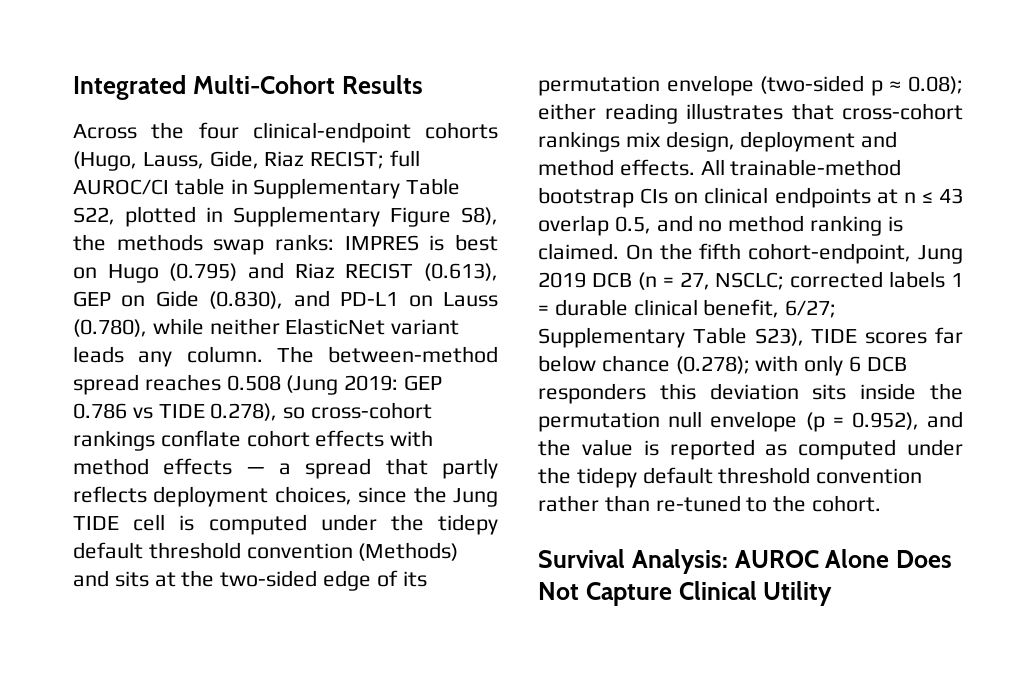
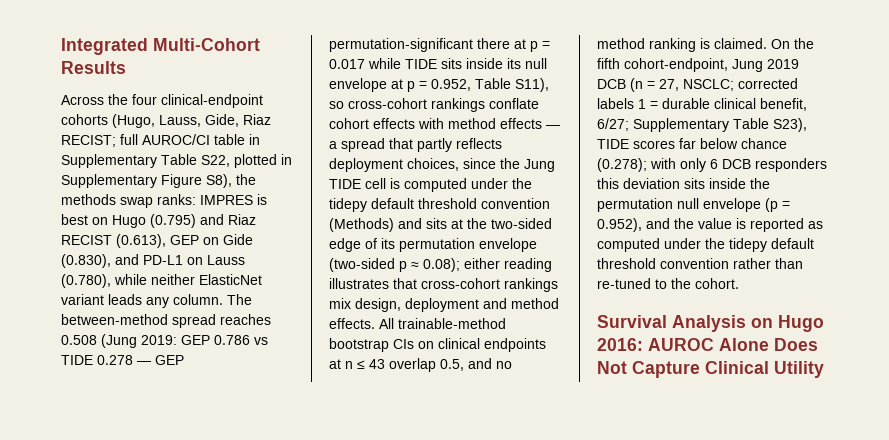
- GEP 0.786 vs TIDE 0.278), so cross-cohort rankings conflate cohort effects with method effects — a spread that partly reflects deployment choices, since the Jung TIDE cell is computed under the tidepy default threshold convention (Methods) and sits at the two-sided edge of its permutation envelope (two-sided p ≈ 0.08);
+ GEP 0.786 vs TIDE 0.278 — GEP permutation-significant there at p = 0.017 while TIDE sits inside its null envelope at p = 0.952, Table S11), so cross-cohort rankings conflate cohort effects with method effects — a spread that partly reflects deployment choices, since the Jung TIDE cell is computed under the tidepy default threshold convention (Methods) and sits at the two-sided edge of its permutation envelope (two-sided p ≈ 0.08);
- Survival Analysis: AUROC Alone Does Not Capture Clinical Utility
+ Survival Analysis on Hugo 2016: AUROC Alone Does Not Capture Clinical Utility

